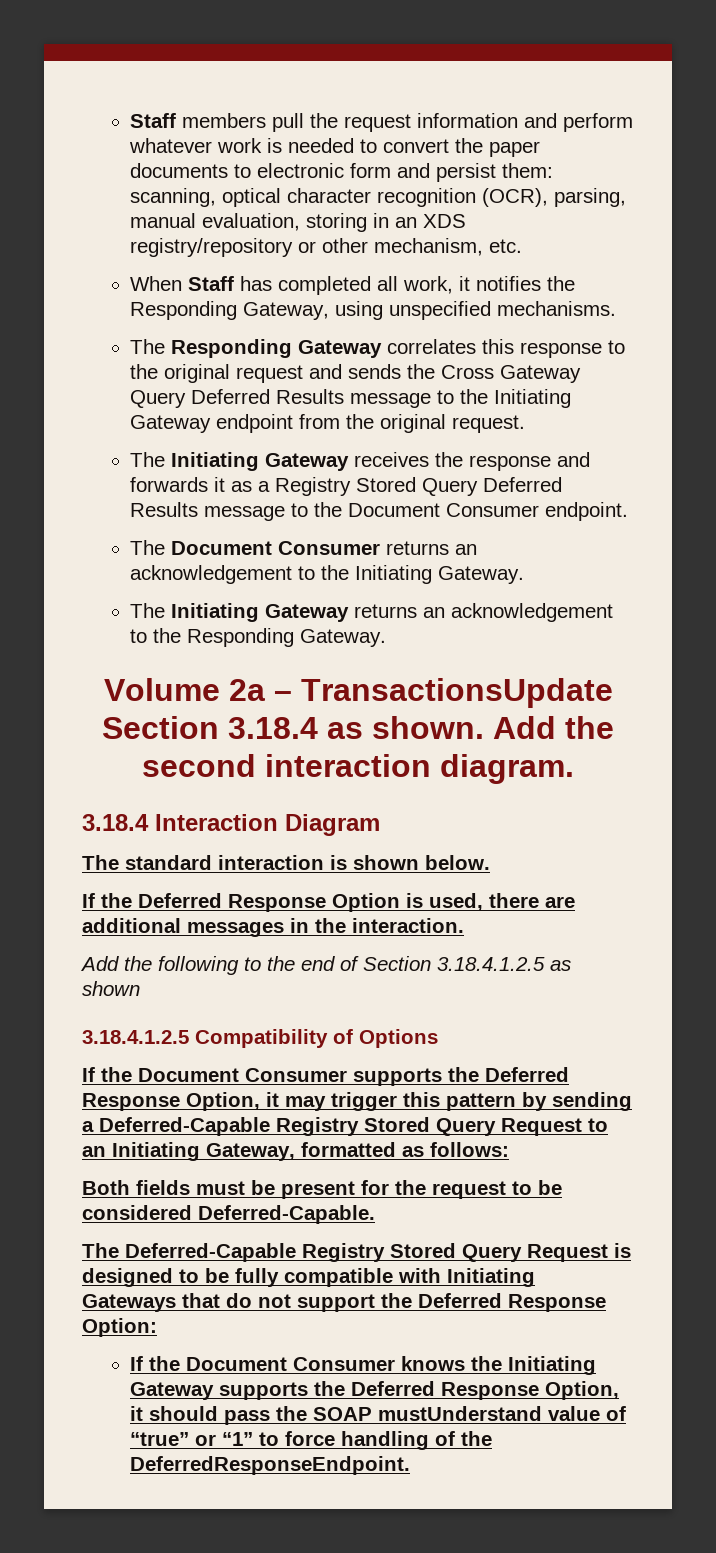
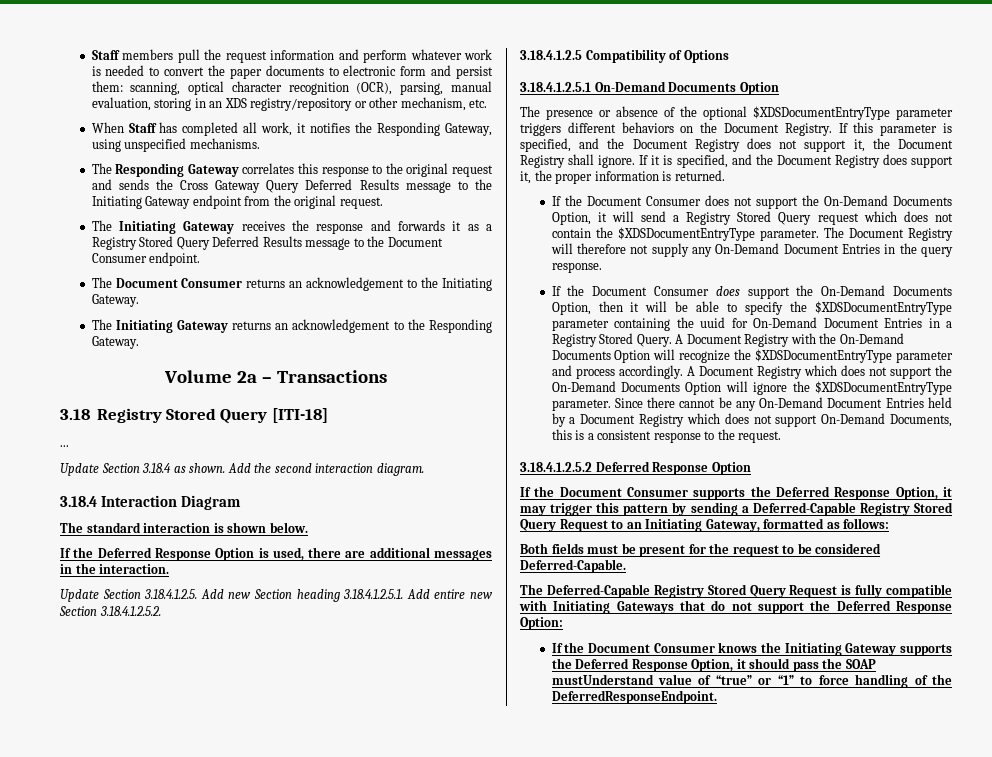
- Volume 2a – TransactionsUpdate Section 3.18.4 as shown.
+ Volume 2a – Transactions
+ 3.18 Registry Stored Query [ITI-18]
+ ...
+ Update Section 3.18.4 as shown.
- Add the following to the end of Section 3.18.4.1.2.5 as shown
+ Update Section 3.18.4.1.2.5. Add new Section heading 3.18.4.1.2.5.1. Add entire new Section 3.18.4.1.2.5.2.
  3.18.4.1.2.5 Compatibility of Options
+ 3.18.4.1.2.5.1 On-Demand Documents Option
+ The presence or absence of the optional $XDSDocumentEntryType parameter triggers different behaviors on the Document Registry. If this parameter is specified, and the Document Registry does not support it, the Document Registry shall ignore. If it is specified, and the Document Registry does support it, the proper information is returned.
+ If the Document Consumer does not support the On-Demand Documents Option, it will send a Registry Stored Query request which does not contain the $XDSDocumentEntryType parameter. The Document Registry will therefore not supply any On-Demand Document Entries in the query response.
+ If the Document Consumer does support the On-Demand Documents Option, then it will be able to specify the $XDSDocumentEntryType parameter containing the uuid for On-Demand Document Entries in a Registry Stored Query. A Document Registry with the On-Demand Documents Option will recognize the $XDSDocumentEntryType parameter and process accordingly. A Document Registry which does not support the On-Demand Documents Option will ignore the $XDSDocumentEntryType parameter. Since there cannot be any On-Demand Document Entries held by a Document Registry which does not support On-Demand Documents, this is a consistent response to the request.
+ 3.18.4.1.2.5.2 Deferred Response Option
- The Deferred-Capable Registry Stored Query Request is designed to be fully compatible with Initiating Gateways that do not support the Deferred Response Option:
+ The Deferred-Capable Registry Stored Query Request is fully compatible with Initiating Gateways that do not support the Deferred Response Option:

